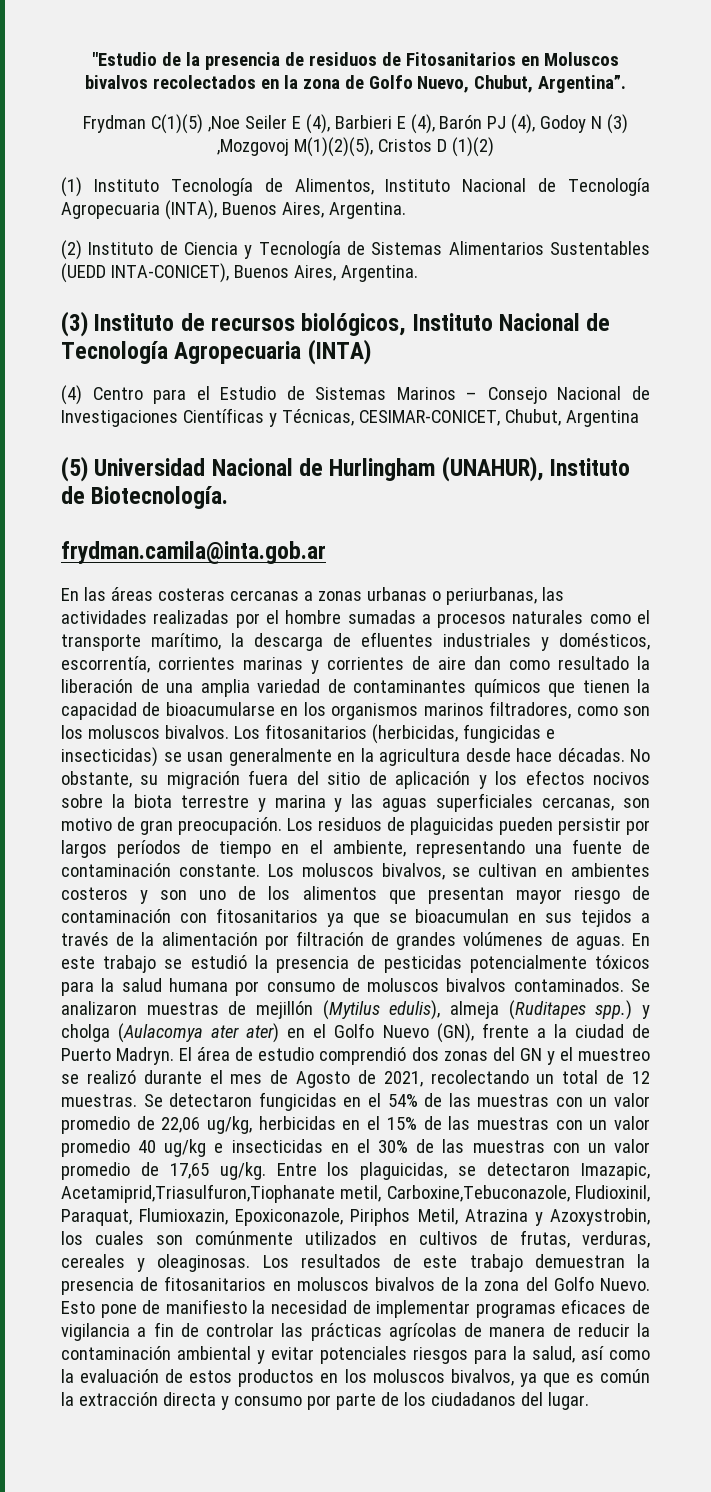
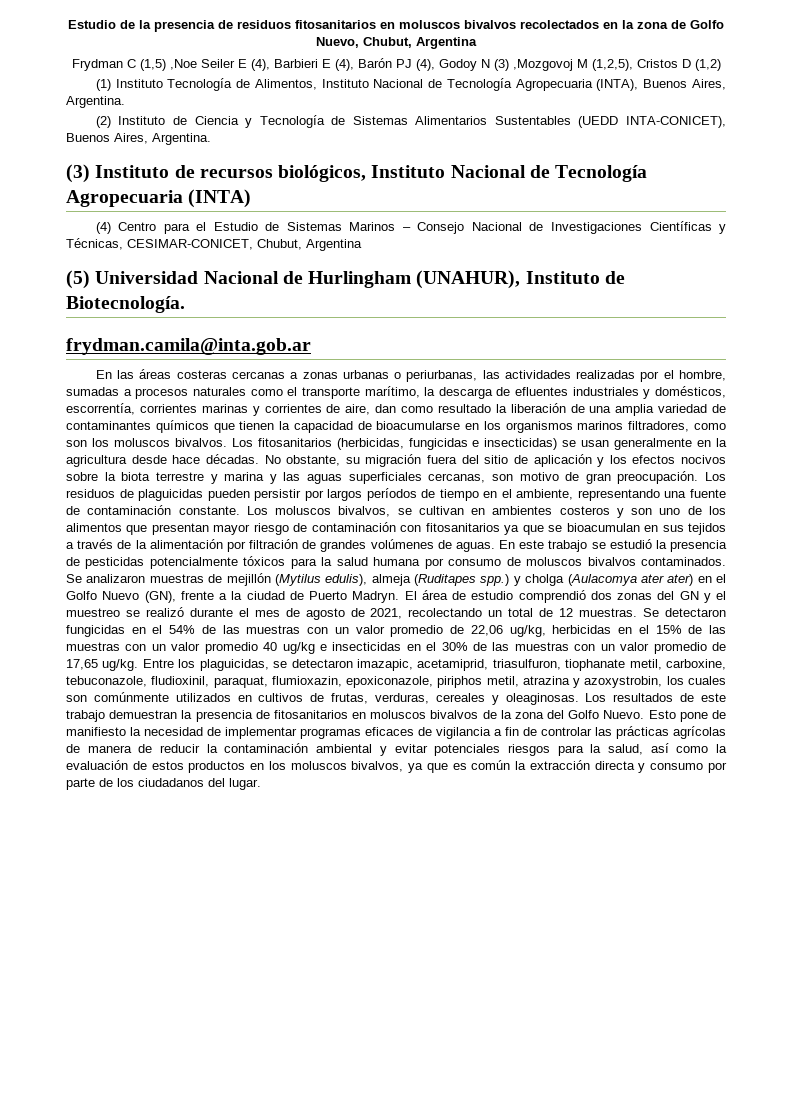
- "Estudio de la presencia de residuos de Fitosanitarios en Moluscos bivalvos recolectados en la zona de Golfo Nuevo, Chubut, Argentina”.
+ Estudio de la presencia de residuos fitosanitarios en moluscos bivalvos recolectados en la zona de Golfo Nuevo, Chubut, Argentina
- Frydman C(1)(5) ,Noe Seiler E (4), Barbieri E (4), Barón PJ (4), Godoy N (3) ,Mozgovoj M(1)(2)(5), Cristos D (1)(2)
+ Frydman C (1,5) ,Noe Seiler E (4), Barbieri E (4), Barón PJ (4), Godoy N (3) ,Mozgovoj M (1,2,5), Cristos D (1,2)
- En las áreas costeras cercanas a zonas urbanas o periurbanas, las actividades realizadas por el hombre sumadas a procesos naturales como el transporte marítimo, la descarga de efluentes industriales y domésticos, escorrentía, corrientes marinas y corrientes de aire dan como resultado la liberación de una amplia variedad de contaminantes químicos que tienen la capacidad de bioacumularse en los organismos marinos filtradores, como son los moluscos bivalvos.
+ En las áreas costeras cercanas a zonas urbanas o periurbanas, las actividades realizadas por el hombre, sumadas a procesos naturales como el transporte marítimo, la descarga de efluentes industriales y domésticos, escorrentía, corrientes marinas y corrientes de aire, dan como resultado la liberación de una amplia variedad de contaminantes químicos que tienen la capacidad de bioacumularse en los organismos marinos filtradores, como son los moluscos bivalvos.
- El área de estudio comprendió dos zonas del GN y el muestreo se realizó durante el mes de Agosto de 2021, recolectando un total de 12 muestras.
+ El área de estudio comprendió dos zonas del GN y el muestreo se realizó durante el mes de agosto de 2021, recolectando un total de 12 muestras.
- Entre los plaguicidas, se detectaron Imazapic, Acetamiprid,Triasulfuron,Tiophanate metil, Carboxine,Tebuconazole, Fludioxinil, Paraquat, Flumioxazin, Epoxiconazole, Piriphos Metil, Atrazina y Azoxystrobin, los cuales son comúnmente utilizados en cultivos de frutas, verduras, cereales y oleaginosas.
+ Entre los plaguicidas, se detectaron imazapic, acetamiprid, triasulfuron, tiophanate metil, carboxine, tebuconazole, fludioxinil, paraquat, flumioxazin, epoxiconazole, piriphos metil, atrazina y azoxystrobin, los cuales son comúnmente utilizados en cultivos de frutas, verduras, cereales y oleaginosas.

